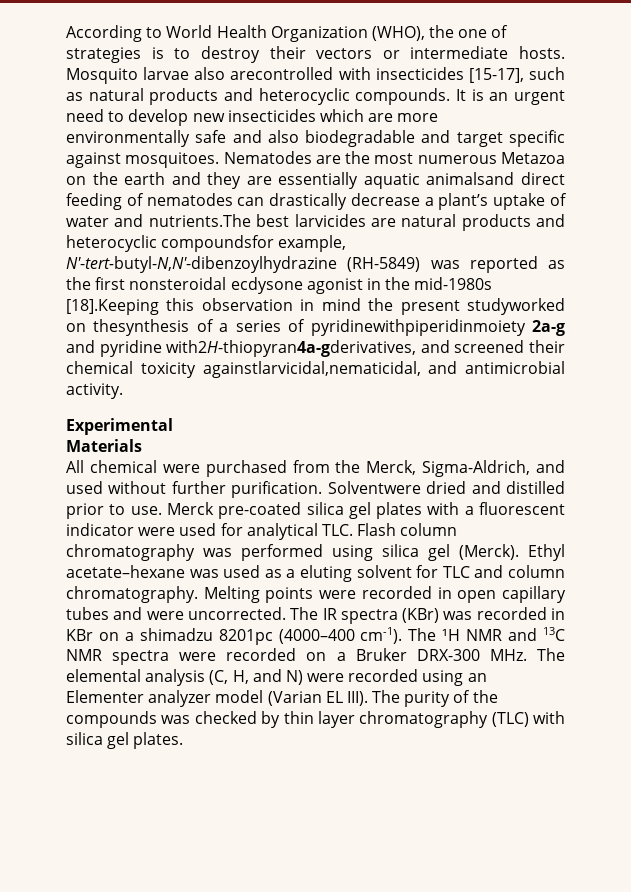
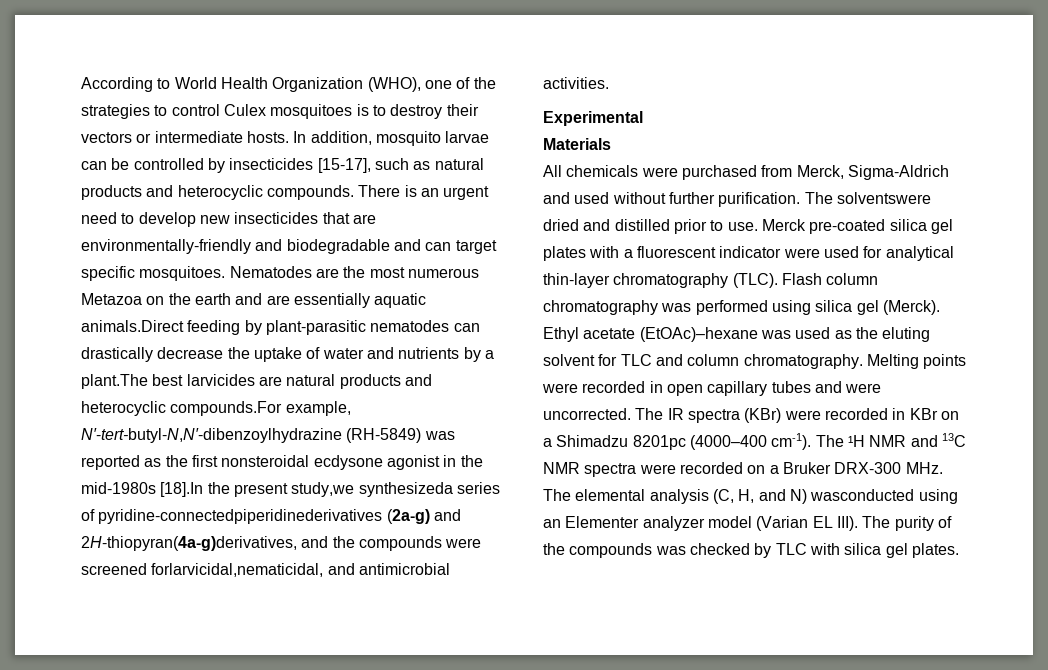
- According to World Health Organization (WHO), the one of strategies is to destroy their vectors or intermediate hosts.
+ According to World Health Organization (WHO), one of the strategies to control Culex mosquitoes is to destroy their vectors or intermediate hosts.
- Mosquito larvae also arecontrolled with insecticides [15-17], such as natural products and heterocyclic compounds.
+ In addition, mosquito larvae can be controlled by insecticides [15-17], such as natural products and heterocyclic compounds.
- It is an urgent need to develop new insecticides which are more environmentally safe and also biodegradable and target specific against mosquitoes.
+ There is an urgent need to develop new insecticides that are environmentally-friendly and biodegradable and can target specific mosquitoes.
- Nematodes are the most numerous Metazoa on the earth and they are essentially aquatic animalsand direct feeding of nematodes can drastically decrease a plant’s uptake of water and nutrients.The best larvicides are natural products and heterocyclic compoundsfor example, N′-tert-butyl-N,N′-dibenzoylhydrazine (RH-5849) was reported as the first nonsteroidal ecdysone agonist in the mid-1980s [18].Keeping this observation in mind the present studyworked on thesynthesis of a series of pyridinewithpiperidinmoiety 2a-g and pyridine with2H-thiopyran4a-gderivatives, and screened their chemical toxicity againstlarvicidal,nematicidal, and antimicrobial activity.
+ Nematodes are the most numerous Metazoa on the earth and are essentially aquatic animals.Direct feeding by plant-parasitic nematodes can drastically decrease the uptake of water and nutrients by a plant.The best larvicides are natural products and heterocyclic compounds.For example, N′-tert-butyl-N,N′-dibenzoylhydrazine (RH-5849) was reported as the first nonsteroidal ecdysone agonist in the mid-1980s [18].In the present study,we synthesizeda series of pyridine-connectedpiperidinederivatives (2a-g) and 2H-thiopyran(4a-g)derivatives, and the compounds were screened forlarvicidal,nematicidal, and antimicrobial activities.
- All chemical were purchased from the Merck, Sigma-Aldrich, and used without further purification.
+ All chemicals were purchased from Merck, Sigma-Aldrich and used without further purification.
- Solventwere dried and distilled prior to use.
+ The solventswere dried and distilled prior to use.
- Merck pre-coated silica gel plates with a fluorescent indicator were used for analytical TLC. Flash column chromatography was performed using silica gel (Merck).
+ Merck pre-coated silica gel plates with a fluorescent indicator were used for analytical thin-layer chromatography (TLC). Flash column chromatography was performed using silica gel (Merck).
- Ethyl acetate–hexane was used as a eluting solvent for TLC and column chromatography.
+ Ethyl acetate (EtOAc)–hexane was used as the eluting solvent for TLC and column chromatography.
- The IR spectra (KBr) was recorded in KBr on a shimadzu 8201pc (4000–400 cm-1).
+ The IR spectra (KBr) were recorded in KBr on a Shimadzu 8201pc (4000–400 cm-1).
- The ¹H NMR and 13C NMR spectra were recorded on a Bruker DRX-300 MHz. The elemental analysis (C, H, and N) were recorded using an Elementer analyzer model (Varian EL III).
+ The ¹H NMR and 13C NMR spectra were recorded on a Bruker DRX-300 MHz. The elemental analysis (C, H, and N) wasconducted using an Elementer analyzer model (Varian EL III).
- The purity of the compounds was checked by thin layer chromatography (TLC) with silica gel plates.
+ The purity of the compounds was checked by TLC with silica gel plates.

